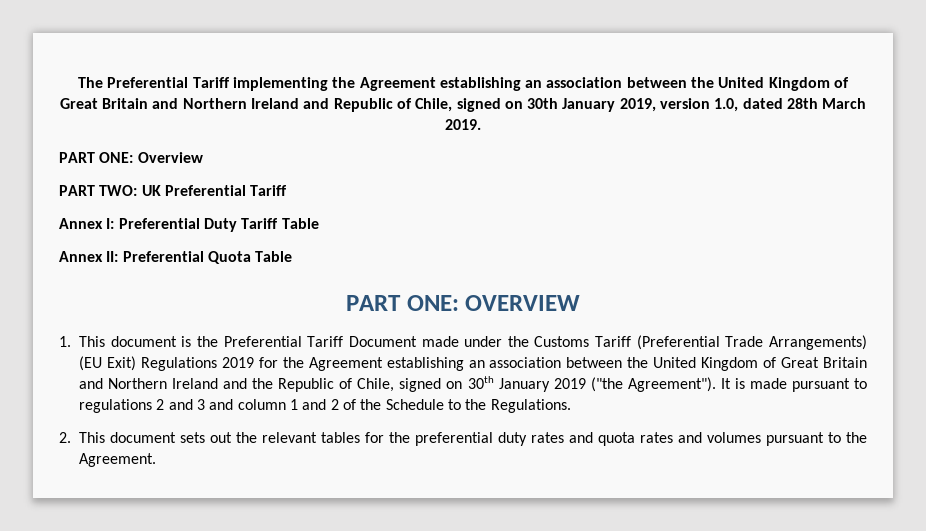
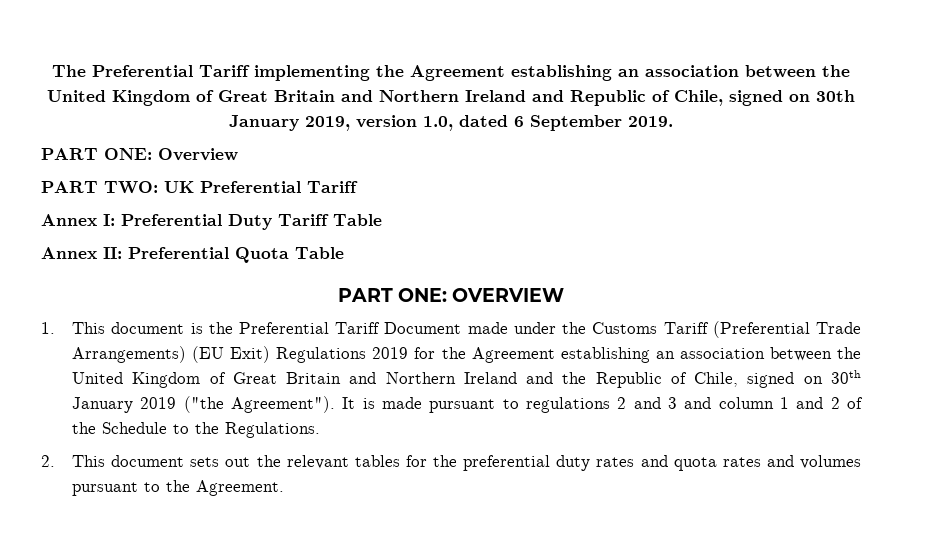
- The Preferential Tariff implementing the Agreement establishing an association between the United Kingdom of Great Britain and Northern Ireland and Republic of Chile, signed on 30th January 2019, version 1.0, dated 28th March 2019.
+ The Preferential Tariff implementing the Agreement establishing an association between the United Kingdom of Great Britain and Northern Ireland and Republic of Chile, signed on 30th January 2019, version 1.0, dated 6 September 2019.

